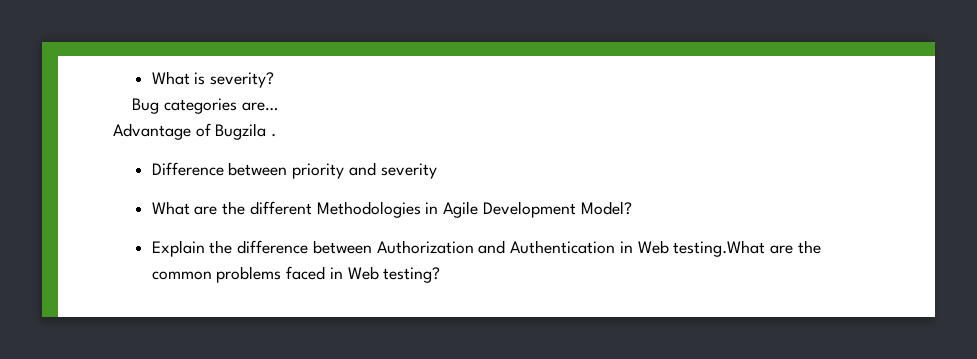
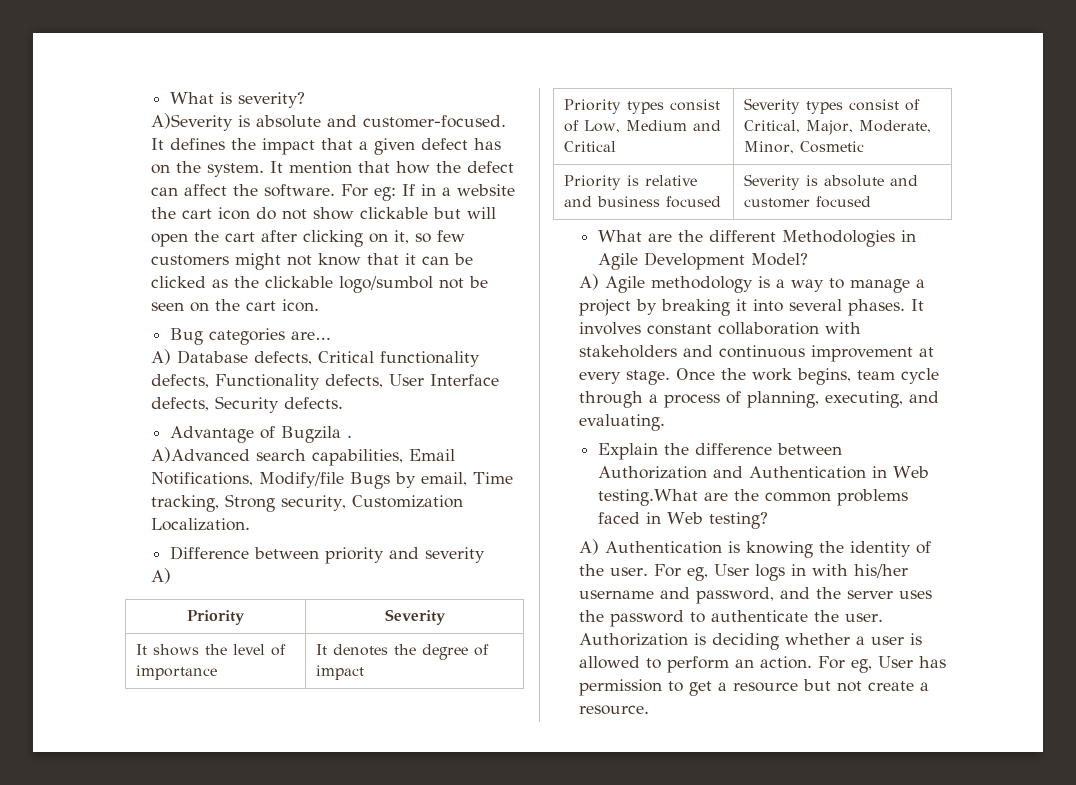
+ A)Severity is absolute and customer-focused. It defines the impact that a given defect has on the system. It mention that how the defect can affect the software. For eg: If in a website the cart icon do not show clickable but will open the cart after clicking on it, so few customers might not know that it can be clicked as the clickable logo/sumbol not be seen on the cart icon.
  Bug categories are…
+ A) Database defects, Critical functionality defects, Functionality defects, User Interface defects, Security defects.
  Advantage of Bugzila .
+ A)Advanced search capabilities, Email Notifications, Modify/file Bugs by email, Time tracking, Strong security, Customization Localization.
  Difference between priority and severity
+ A)
+ Priority | Severity
+ It shows the level of importance | It denotes the degree of impact
+ Priority types consist of Low, Medium and Critical | Severity types consist of Critical, Major, Moderate, Minor, Cosmetic
+ Priority is relative and business focused | Severity is absolute and customer focused
+ A) Agile methodology is a way to manage a project by breaking it into several phases. It involves constant collaboration with stakeholders and continuous improvement at every stage. Once the work begins, team cycle through a process of planning, executing, and evaluating.
+ A) Authentication is knowing the identity of the user. For eg, User logs in with his/her username and password, and the server uses the password to authenticate the user. Authorization is deciding whether a user is allowed to perform an action. For eg, User has permission to get a resource but not create a resource.

